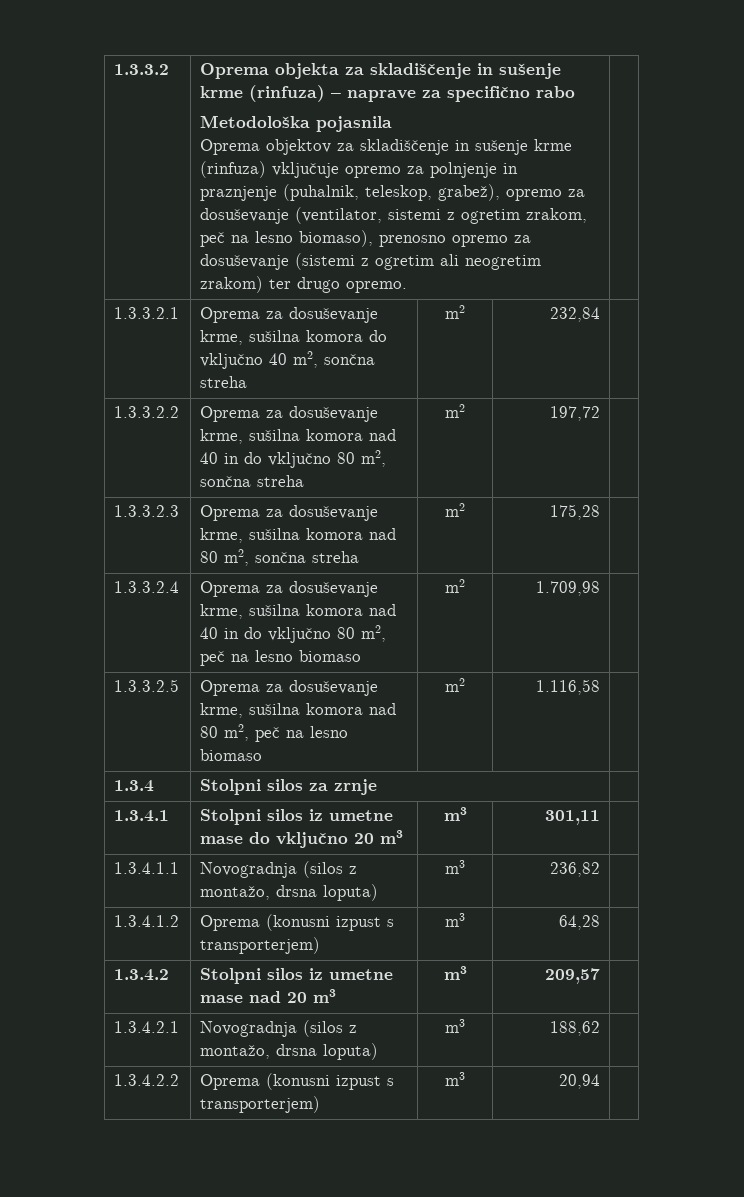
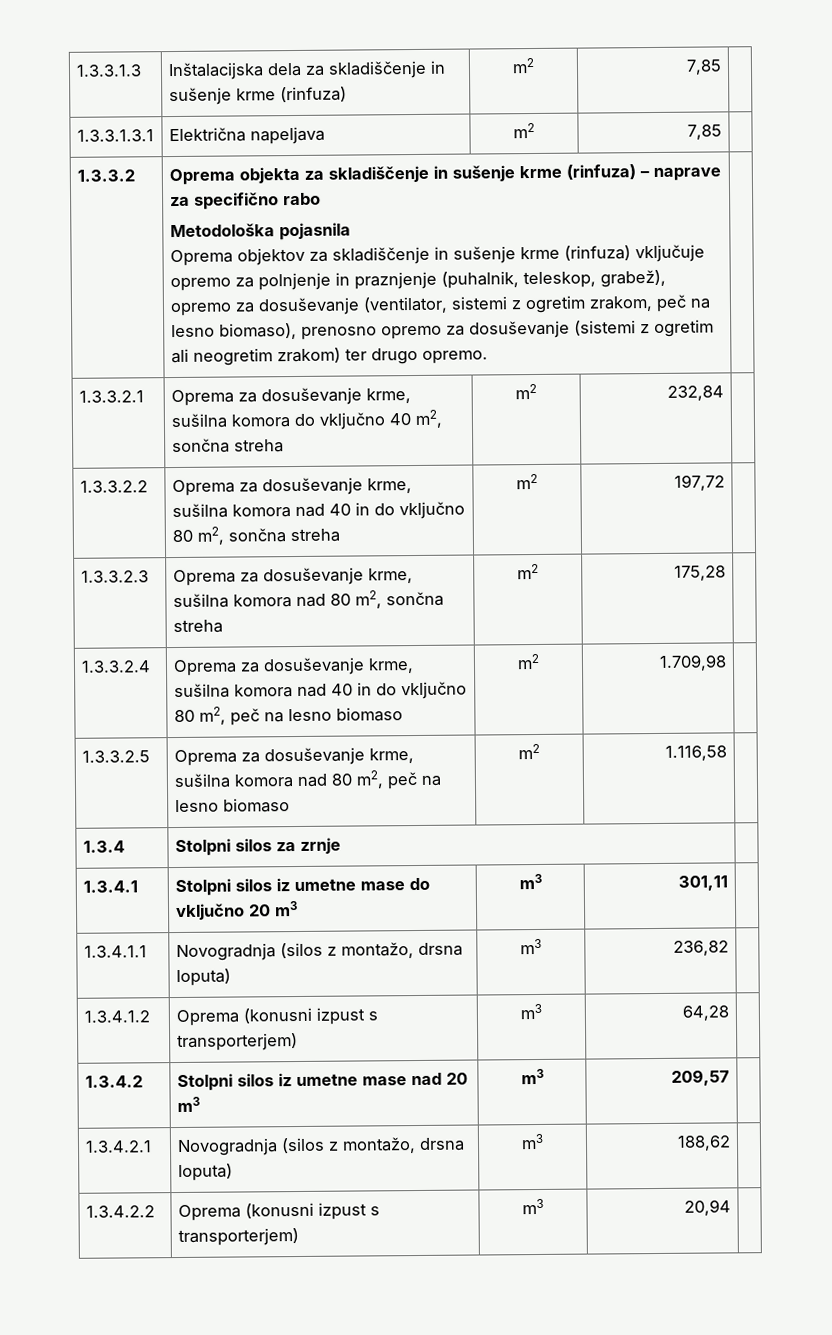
+ 1.3.3.1.3 | Inštalacijska dela za skladiščenje in sušenje krme (rinfuza) | m2 | 7,85 |
+ 1.3.3.1.3.1 | Električna napeljava | m2 | 7,85 |

